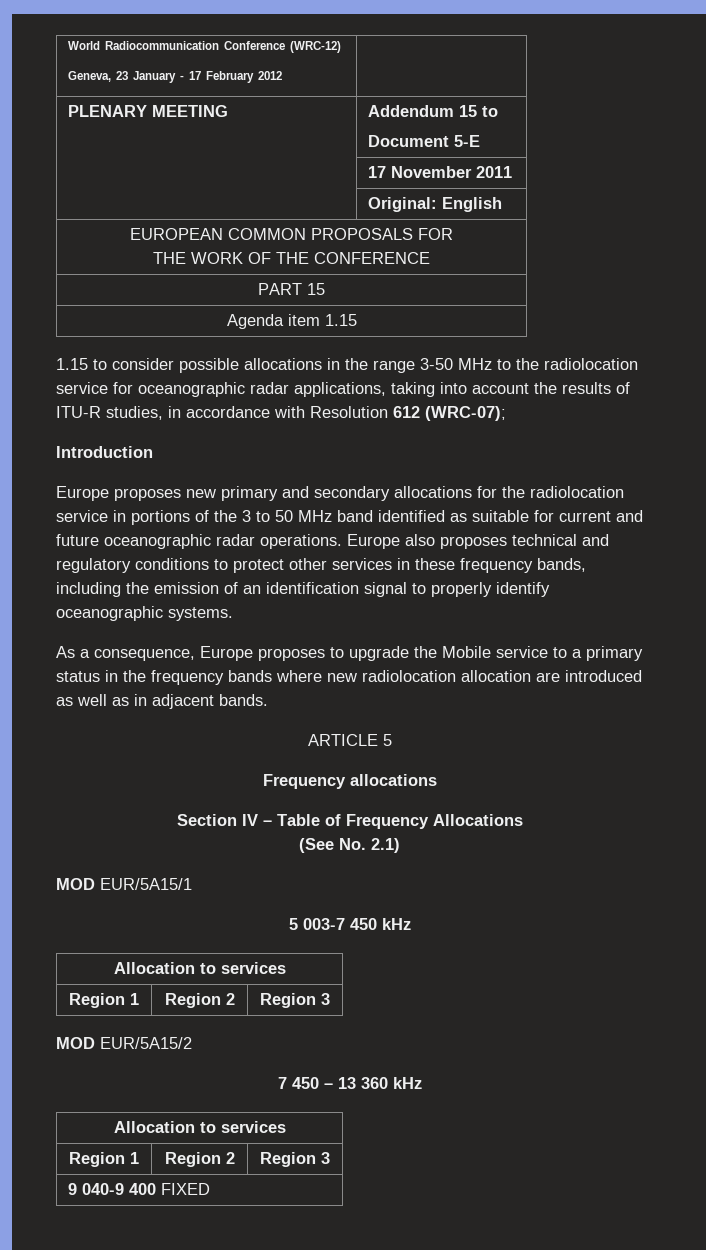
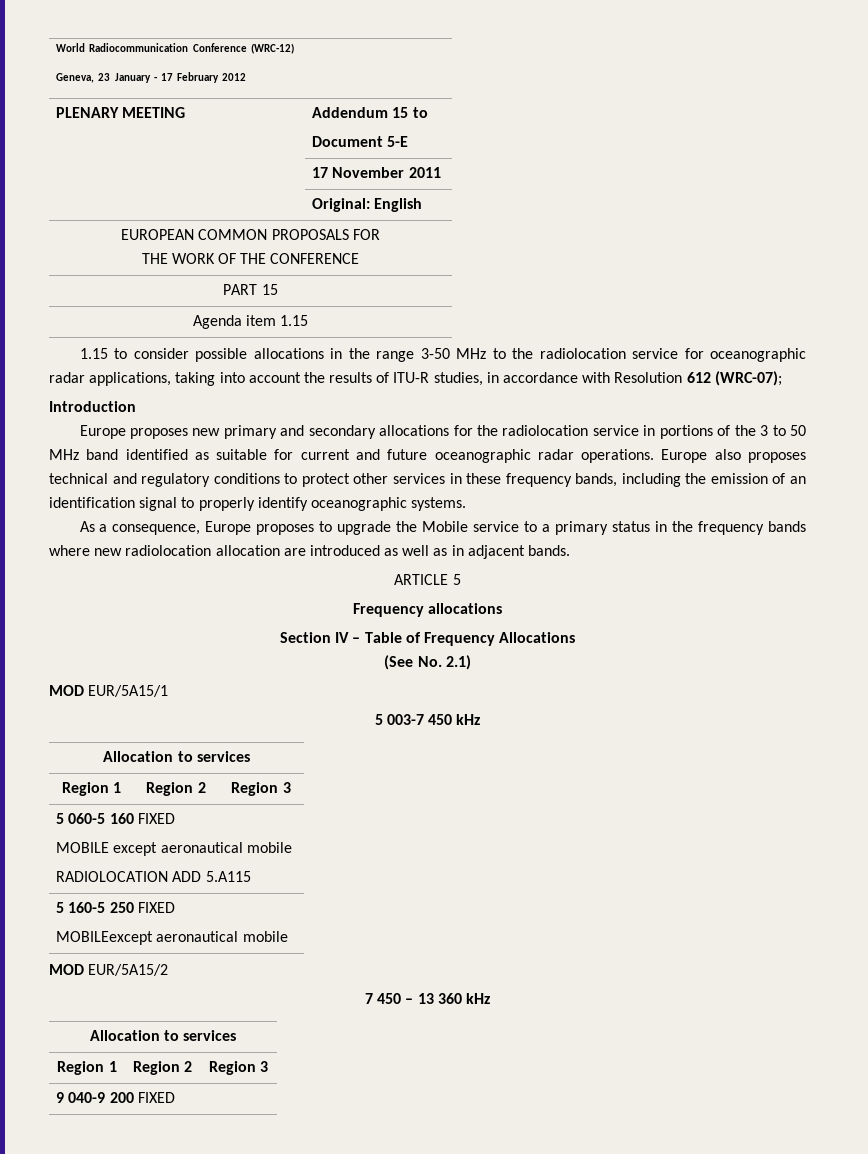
+ 5 060-5 160 FIXED
+ MOBILE except aeronautical mobile
+ RADIOLOCATION ADD 5.A115
+ 5 160-5 250 FIXED
+ MOBILEexcept aeronautical mobile
- 9 040-9 400 FIXED
+ 9 040-9 200 FIXED

